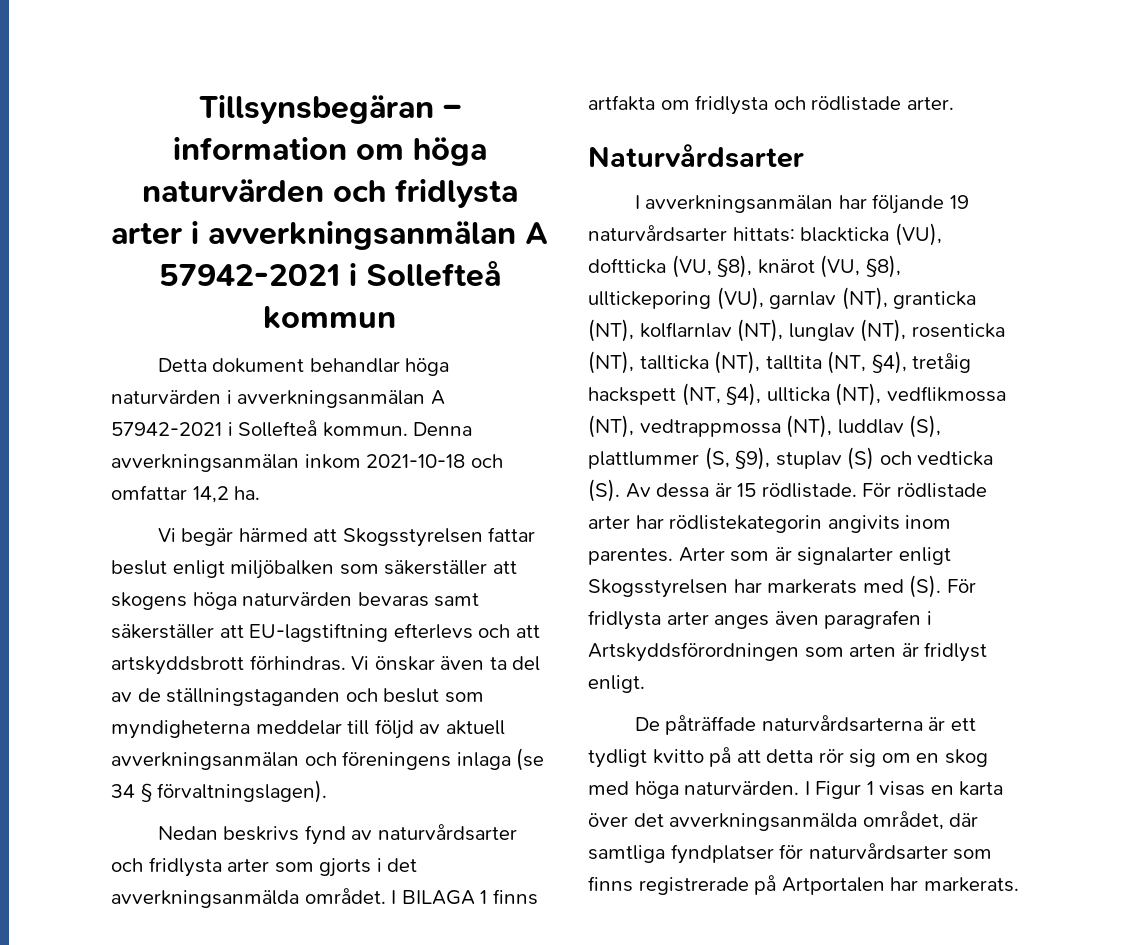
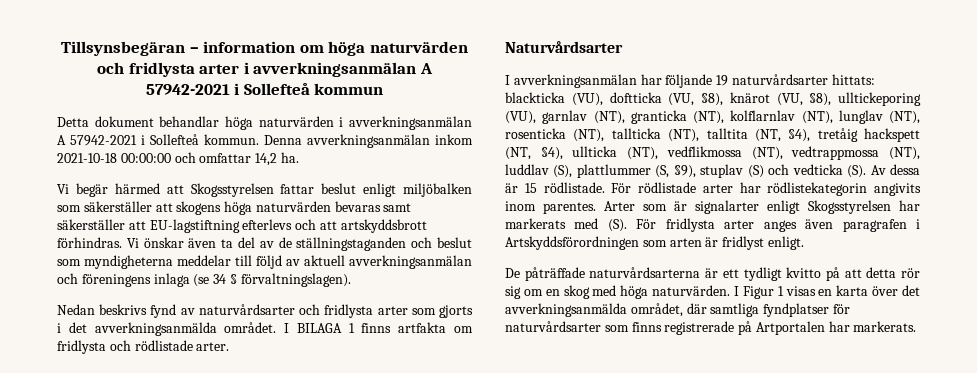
- Denna avverkningsanmälan inkom 2021-10-18 och omfattar 14,2 ha.
+ Denna avverkningsanmälan inkom 2021-10-18 00:00:00 och omfattar 14,2 ha.

